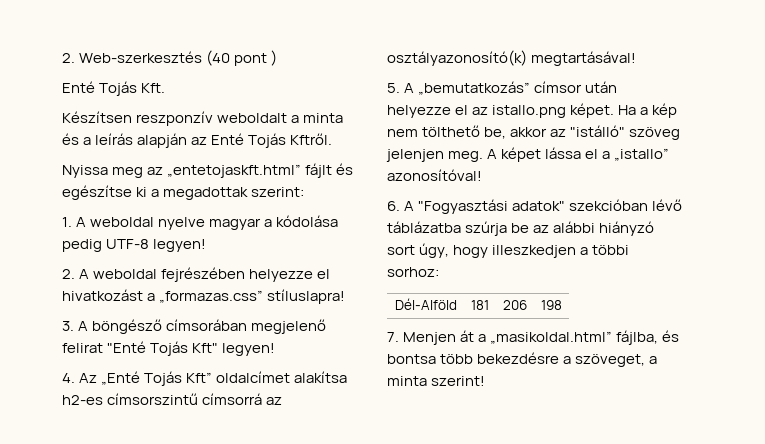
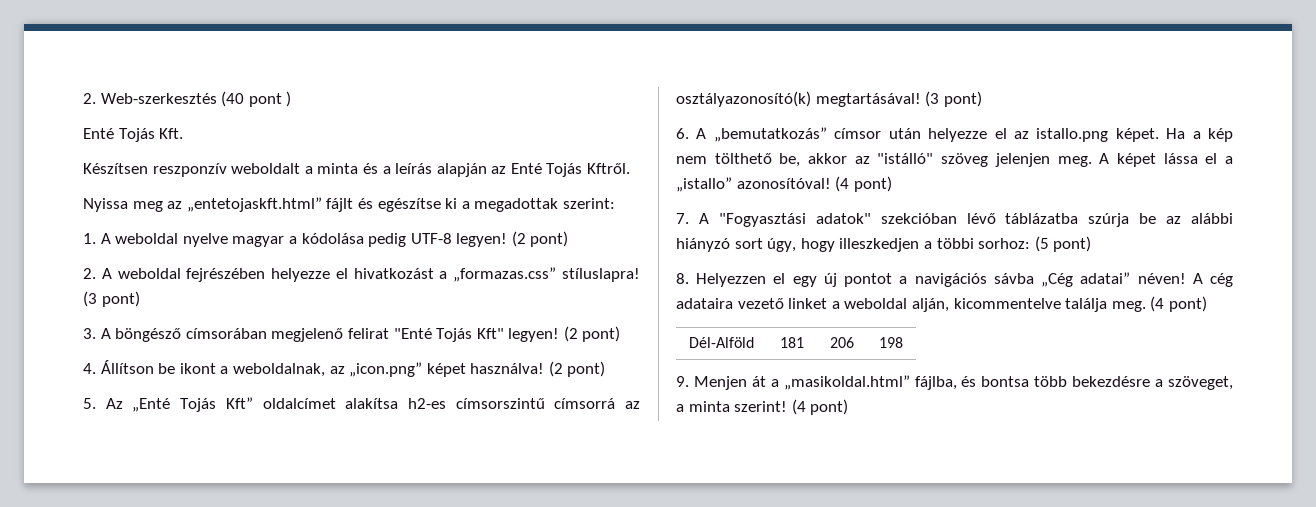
- 1. A weboldal nyelve magyar a kódolása pedig UTF-8 legyen!
+ 1. A weboldal nyelve magyar a kódolása pedig UTF-8 legyen! (2 pont)
- 2. A weboldal fejrészében helyezze el hivatkozást a „formazas.css” stíluslapra!
+ 2. A weboldal fejrészében helyezze el hivatkozást a „formazas.css” stíluslapra! (3 pont)
- 3. A böngésző címsorában megjelenő felirat "Enté Tojás Kft" legyen!
+ 3. A böngésző címsorában megjelenő felirat "Enté Tojás Kft" legyen! (2 pont)
- 4. Az „Enté Tojás Kft” oldalcímet alakítsa h2-es címsorszintű címsorrá az osztályazonosító(k) megtartásával!
- 5. A „bemutatkozás” címsor után helyezze el az istallo.png képet.
+ 4. Állítson be ikont a weboldalnak, az „icon.png” képet használva! (2 pont)
+ 5. Az „Enté Tojás Kft” oldalcímet alakítsa h2-es címsorszintű címsorrá az osztályazonosító(k) megtartásával! (3 pont)
+ 6. A „bemutatkozás” címsor után helyezze el az istallo.png képet.
- A képet lássa el a „istallo” azonosítóval!
- 6. A "Fogyasztási adatok" szekcióban lévő táblázatba szúrja be az alábbi hiányzó sort úgy, hogy illeszkedjen a többi sorhoz:
+ A képet lássa el a „istallo” azonosítóval! (4 pont)
+ 7. A "Fogyasztási adatok" szekcióban lévő táblázatba szúrja be az alábbi hiányzó sort úgy, hogy illeszkedjen a többi sorhoz: (5 pont)
+ 8. Helyezzen el egy új pontot a navigációs sávba „Cég adatai” néven! A cég adataira vezető linket a weboldal alján, kicommentelve találja meg. (4 pont)
- 7. Menjen át a „masikoldal.html” fájlba, és bontsa több bekezdésre a szöveget, a minta szerint!
+ 9. Menjen át a „masikoldal.html” fájlba, és bontsa több bekezdésre a szöveget, a minta szerint! (4 pont)

